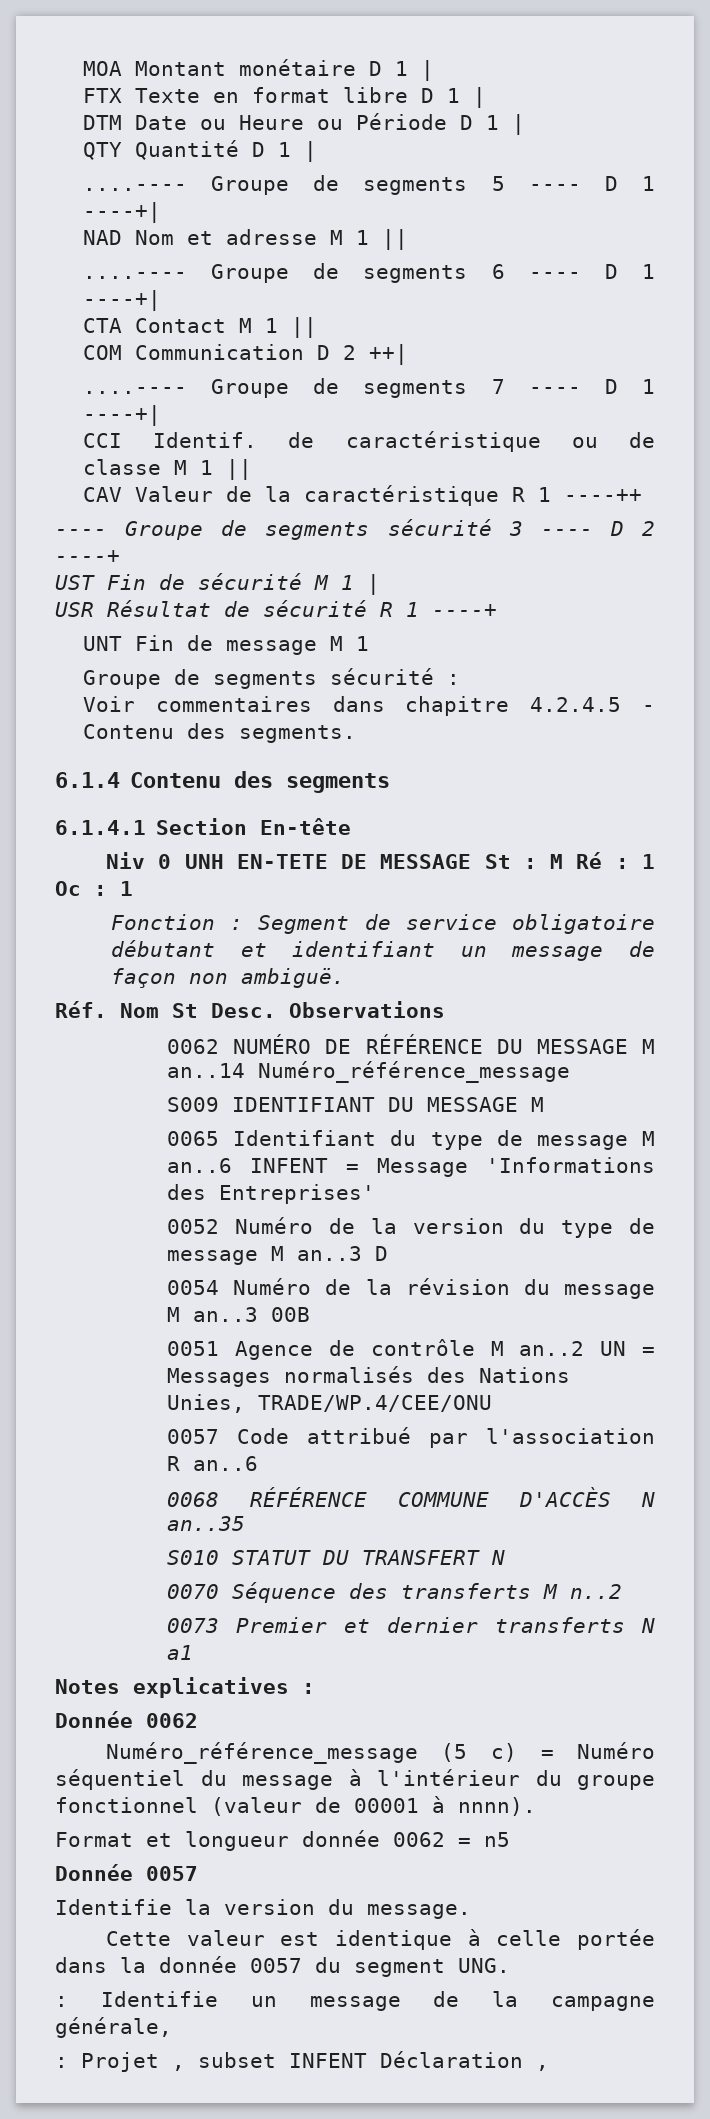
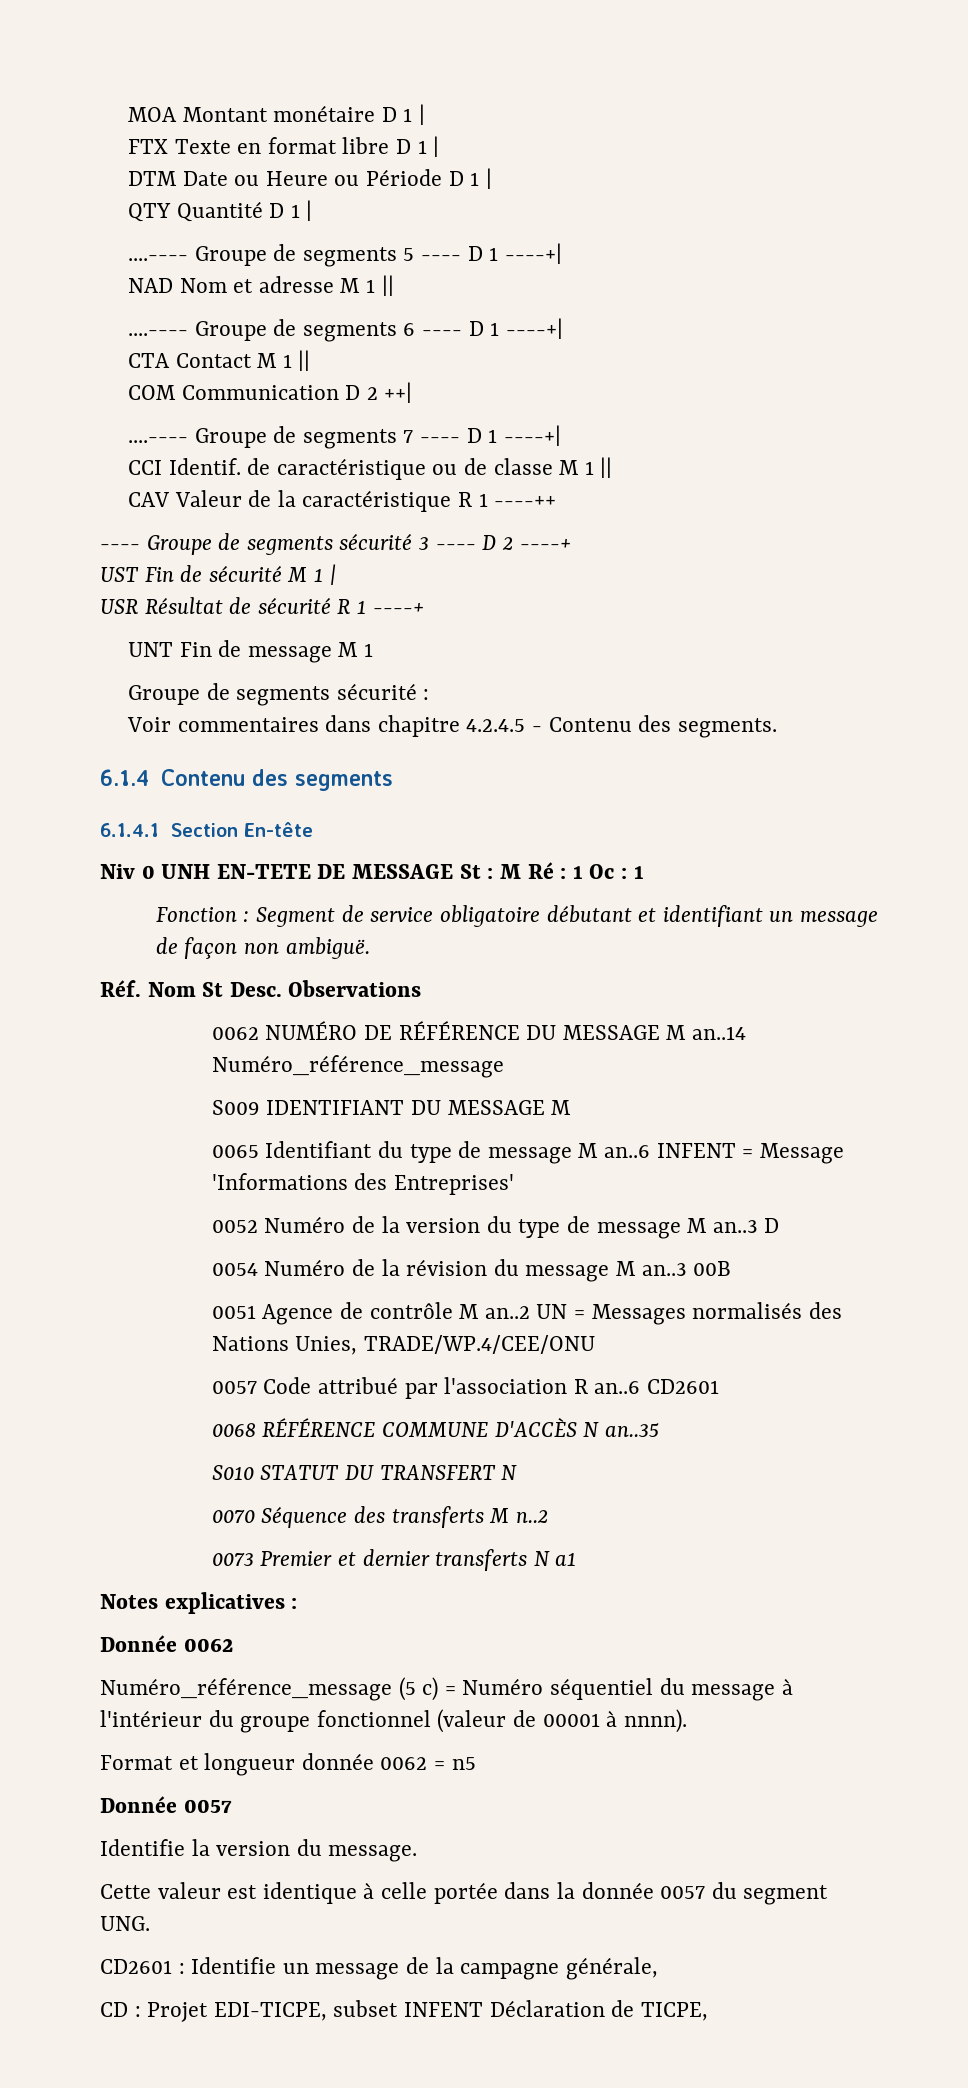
- 0057 Code attribué par l'association R an..6
+ 0057 Code attribué par l'association R an..6 CD2601
- : Identifie un message de la campagne générale,
+ CD2601 : Identifie un message de la campagne générale,
- : Projet , subset INFENT Déclaration ,
+ CD : Projet EDI-TICPE, subset INFENT Déclaration de TICPE,

